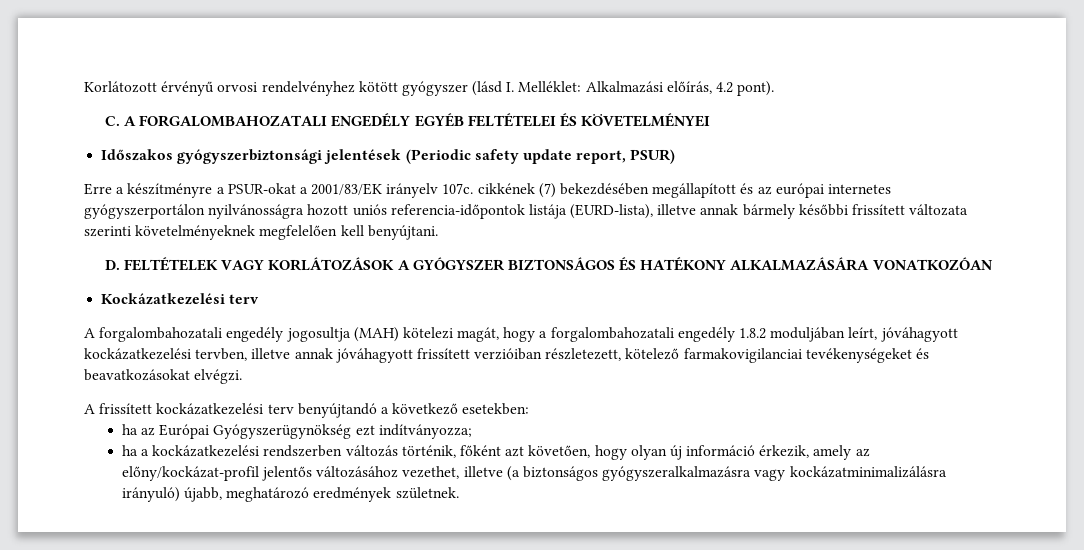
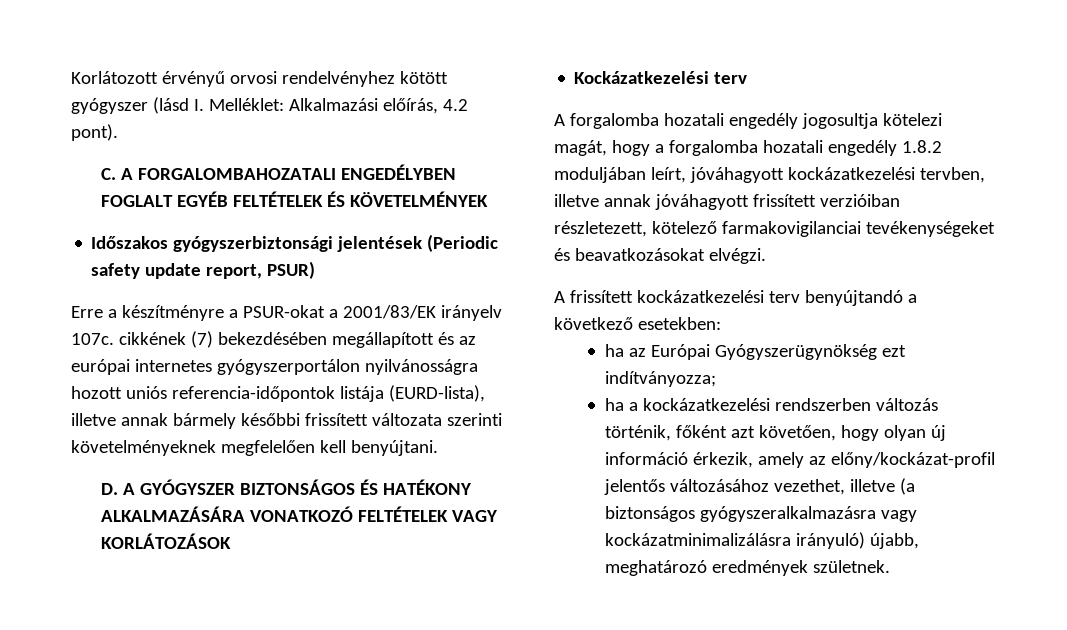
- C. A FORGALOMBAHOZATALI ENGEDÉLY EGYÉB FELTÉTELEI ÉS KÖVETELMÉNYEI
+ C. A FORGALOMBAHOZATALI ENGEDÉLYBEN FOGLALT EGYÉB FELTÉTELEK ÉS KÖVETELMÉNYEK
- D. FELTÉTELEK VAGY KORLÁTOZÁSOK A GYÓGYSZER BIZTONSÁGOS ÉS HATÉKONY ALKALMAZÁSÁRA VONATKOZÓAN
+ D. A GYÓGYSZER BIZTONSÁGOS ÉS HATÉKONY ALKALMAZÁSÁRA VONATKOZÓ FELTÉTELEK VAGY KORLÁTOZÁSOK
- A forgalombahozatali engedély jogosultja (MAH) kötelezi magát, hogy a forgalombahozatali engedély 1.8.2 moduljában leírt, jóváhagyott kockázatkezelési tervben, illetve annak jóváhagyott frissített verzióiban részletezett, kötelező farmakovigilanciai tevékenységeket és beavatkozásokat elvégzi.
+ A forgalomba hozatali engedély jogosultja kötelezi magát, hogy a forgalomba hozatali engedély 1.8.2 moduljában leírt, jóváhagyott kockázatkezelési tervben, illetve annak jóváhagyott frissített verzióiban részletezett, kötelező farmakovigilanciai tevékenységeket és beavatkozásokat elvégzi.

